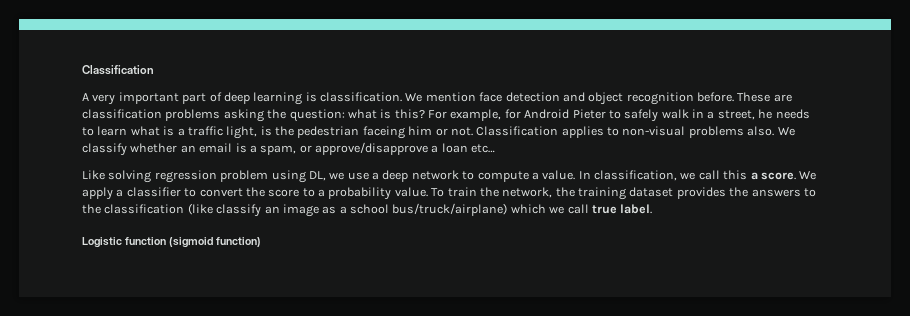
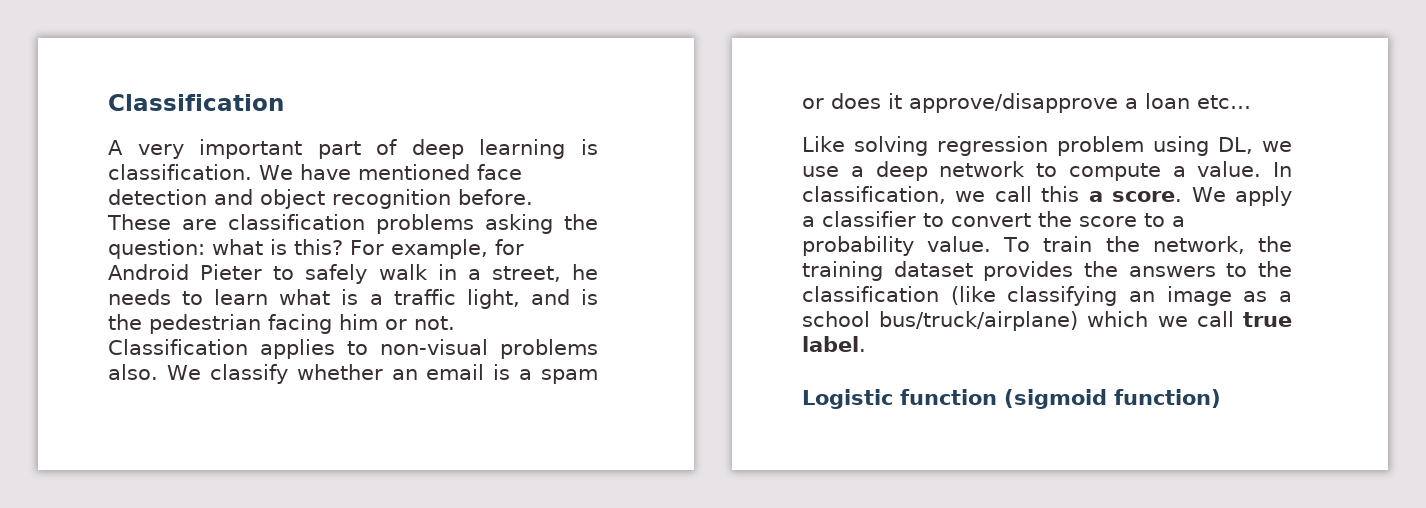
- We mention face detection and object recognition before.
+ We have mentioned face detection and object recognition before.
- For example, for Android Pieter to safely walk in a street, he needs to learn what is a traffic light, is the pedestrian faceing him or not.
+ For example, for Android Pieter to safely walk in a street, he needs to learn what is a traffic light, and is the pedestrian facing him or not.
- We classify whether an email is a spam, or approve/disapprove a loan etc…
+ We classify whether an email is a spam or does it approve/disapprove a loan etc…
- To train the network, the training dataset provides the answers to the classification (like classify an image as a school bus/truck/airplane) which we call true label.
+ To train the network, the training dataset provides the answers to the classification (like classifying an image as a school bus/truck/airplane) which we call true label.

